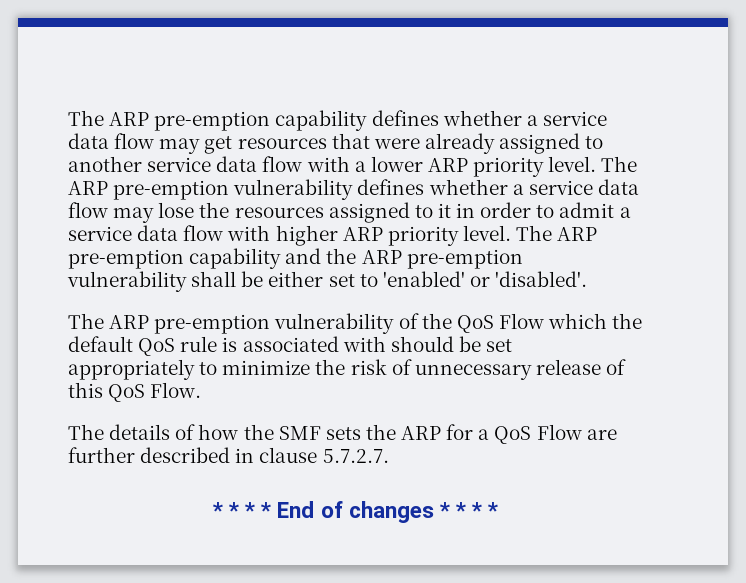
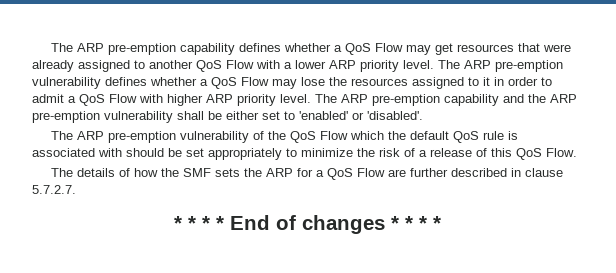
- The ARP pre-emption capability defines whether a service data flow may get resources that were already assigned to another service data flow with a lower ARP priority level.
+ The ARP pre-emption capability defines whether a QoS Flow may get resources that were already assigned to another QoS Flow with a lower ARP priority level.
- The ARP pre-emption vulnerability defines whether a service data flow may lose the resources assigned to it in order to admit a service data flow with higher ARP priority level.
+ The ARP pre-emption vulnerability defines whether a QoS Flow may lose the resources assigned to it in order to admit a QoS Flow with higher ARP priority level.
- The ARP pre-emption vulnerability of the QoS Flow which the default QoS rule is associated with should be set appropriately to minimize the risk of unnecessary release of this QoS Flow.
+ The ARP pre-emption vulnerability of the QoS Flow which the default QoS rule is associated with should be set appropriately to minimize the risk of a release of this QoS Flow.

